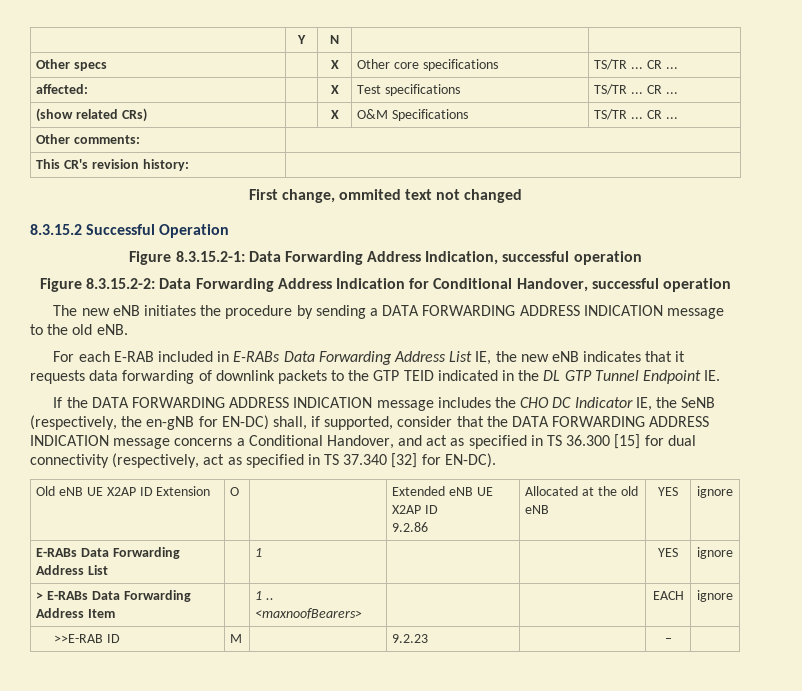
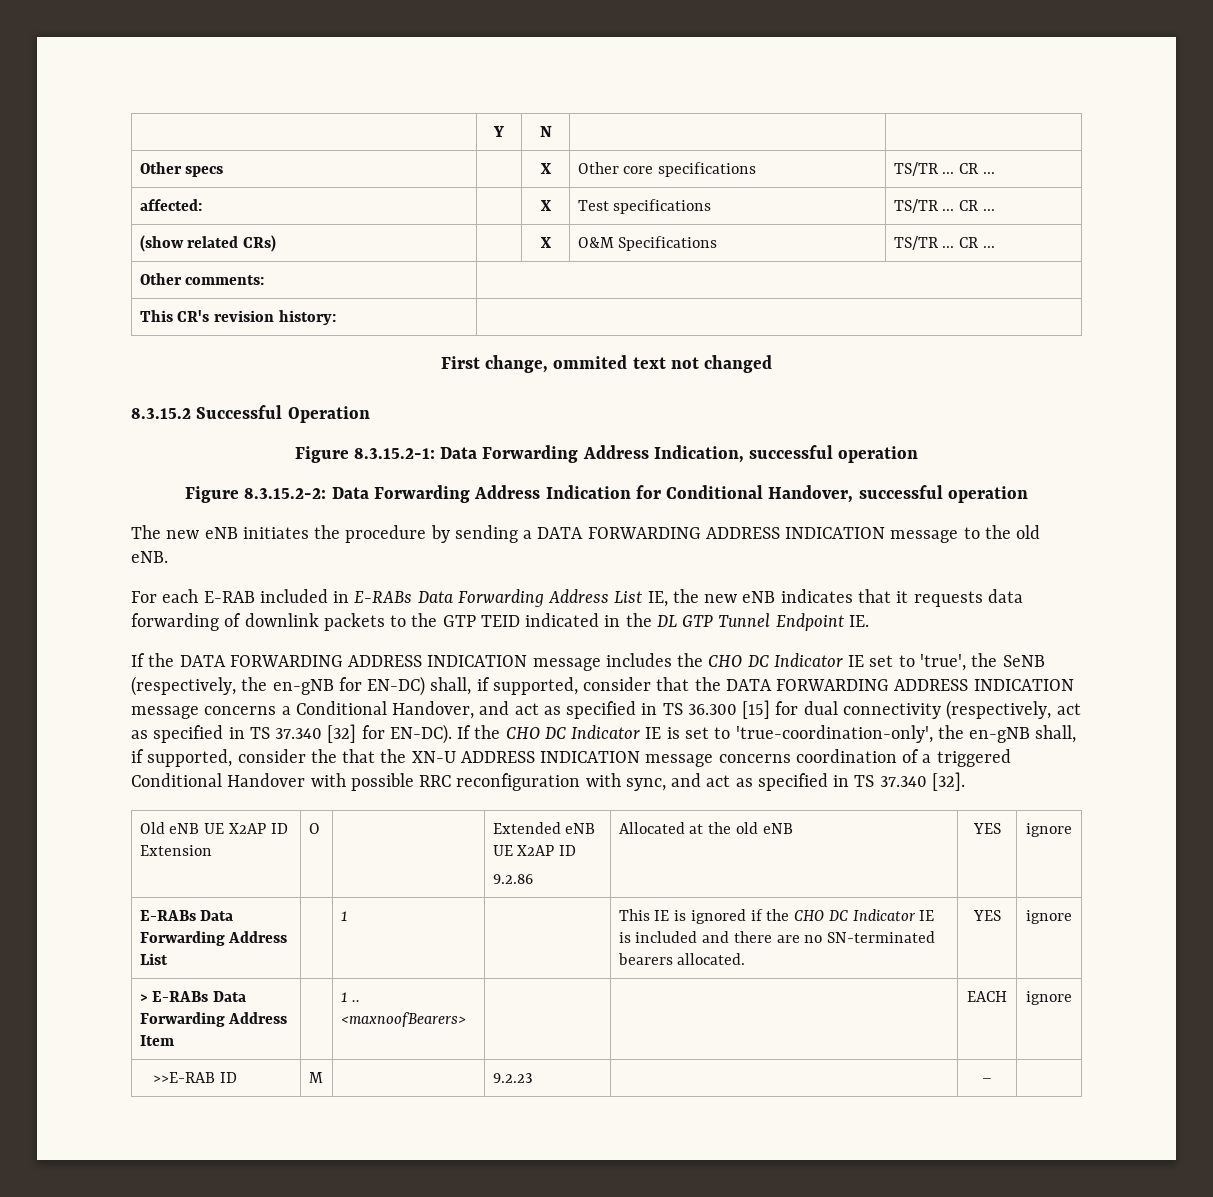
- If the DATA FORWARDING ADDRESS INDICATION message includes the CHO DC Indicator IE, the SeNB (respectively, the en-gNB for EN-DC) shall, if supported, consider that the DATA FORWARDING ADDRESS INDICATION message concerns a Conditional Handover, and act as specified in TS 36.300 [15] for dual connectivity (respectively, act as specified in TS 37.340 [32] for EN-DC).
+ If the DATA FORWARDING ADDRESS INDICATION message includes the CHO DC Indicator IE set to 'true', the SeNB (respectively, the en-gNB for EN-DC) shall, if supported, consider that the DATA FORWARDING ADDRESS INDICATION message concerns a Conditional Handover, and act as specified in TS 36.300 [15] for dual connectivity (respectively, act as specified in TS 37.340 [32] for EN-DC). If the CHO DC Indicator IE is set to 'true-coordination-only', the en-gNB shall, if supported, consider the that the XN-U ADDRESS INDICATION message concerns coordination of a triggered Conditional Handover with possible RRC reconfiguration with sync, and act as specified in TS 37.340 [32].
- E-RABs Data Forwarding Address List | | 1 | | | YES | ignore
+ E-RABs Data Forwarding Address List | | 1 | | This IE is ignored if the CHO DC Indicator IE is included and there are no SN-terminated bearers allocated. | YES | ignore

